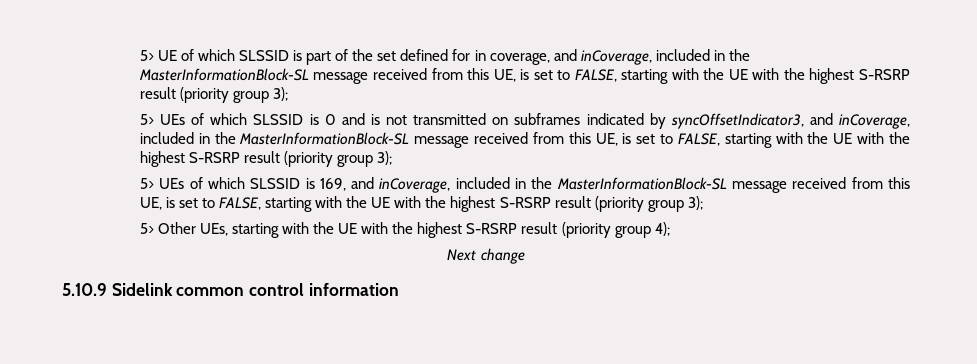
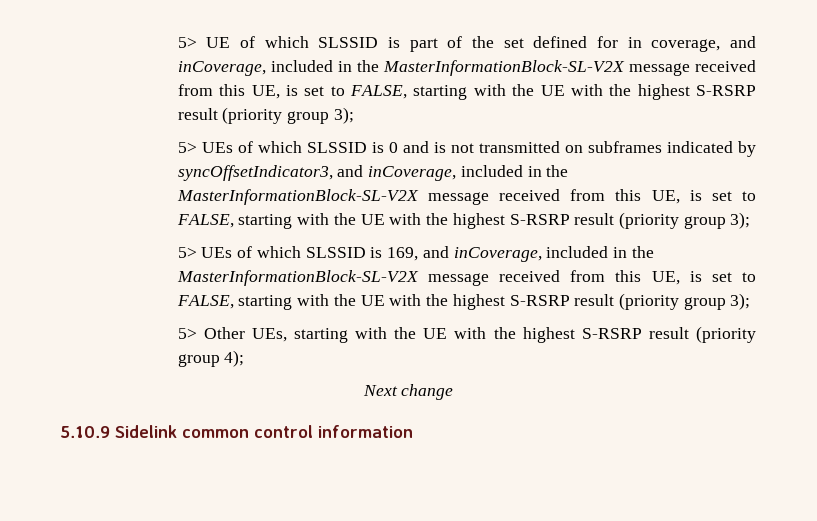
- 5> UE of which SLSSID is part of the set defined for in coverage, and inCoverage, included in the MasterInformationBlock-SL message received from this UE, is set to FALSE, starting with the UE with the highest S-RSRP result (priority group 3);
+ 5> UE of which SLSSID is part of the set defined for in coverage, and inCoverage, included in the MasterInformationBlock-SL-V2X message received from this UE, is set to FALSE, starting with the UE with the highest S-RSRP result (priority group 3);
- 5> UEs of which SLSSID is 0 and is not transmitted on subframes indicated by syncOffsetIndicator3, and inCoverage, included in the MasterInformationBlock-SL message received from this UE, is set to FALSE, starting with the UE with the highest S-RSRP result (priority group 3);
+ 5> UEs of which SLSSID is 0 and is not transmitted on subframes indicated by syncOffsetIndicator3, and inCoverage, included in the MasterInformationBlock-SL-V2X message received from this UE, is set to FALSE, starting with the UE with the highest S-RSRP result (priority group 3);
- 5> UEs of which SLSSID is 169, and inCoverage, included in the MasterInformationBlock-SL message received from this UE, is set to FALSE, starting with the UE with the highest S-RSRP result (priority group 3);
+ 5> UEs of which SLSSID is 169, and inCoverage, included in the MasterInformationBlock-SL-V2X message received from this UE, is set to FALSE, starting with the UE with the highest S-RSRP result (priority group 3);

